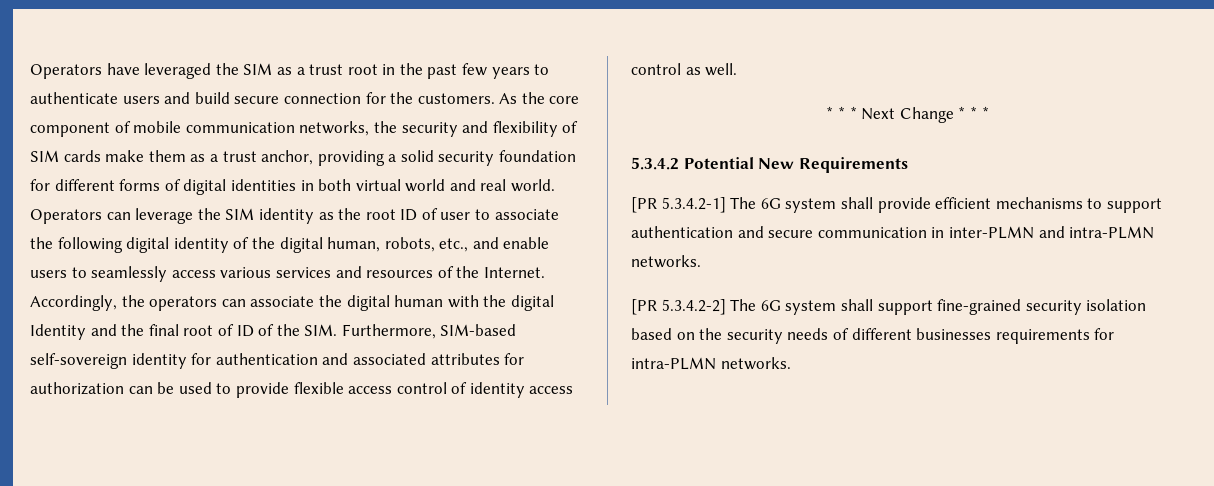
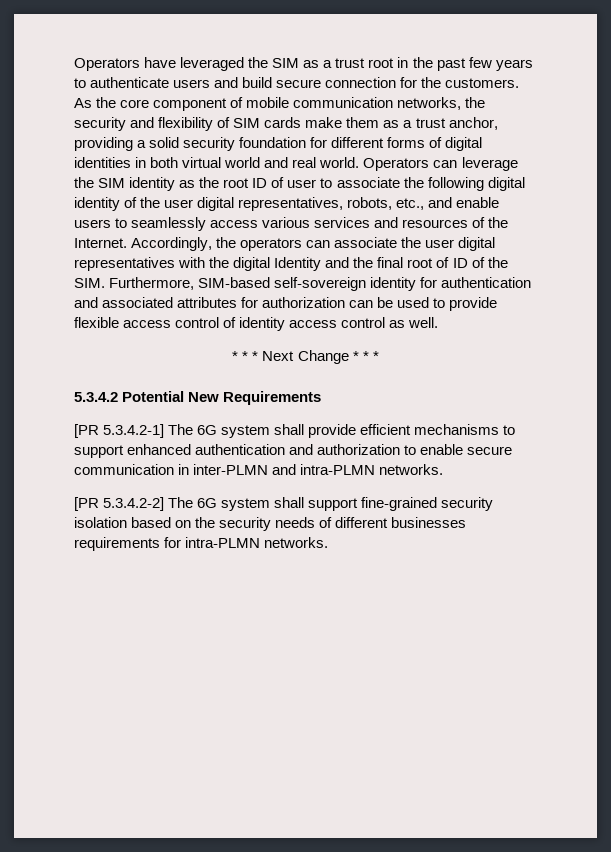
- Operators can leverage the SIM identity as the root ID of user to associate the following digital identity of the digital human, robots, etc., and enable users to seamlessly access various services and resources of the Internet.
+ Operators can leverage the SIM identity as the root ID of user to associate the following digital identity of the user digital representatives, robots, etc., and enable users to seamlessly access various services and resources of the Internet.
- Accordingly, the operators can associate the digital human with the digital Identity and the final root of ID of the SIM. Furthermore, SIM-based self-sovereign identity for authentication and associated attributes for authorization can be used to provide flexible access control of identity access control as well.
+ Accordingly, the operators can associate the user digital representatives with the digital Identity and the final root of ID of the SIM. Furthermore, SIM-based self-sovereign identity for authentication and associated attributes for authorization can be used to provide flexible access control of identity access control as well.
- [PR 5.3.4.2-1] The 6G system shall provide efficient mechanisms to support authentication and secure communication in inter-PLMN and intra-PLMN networks.
+ [PR 5.3.4.2-1] The 6G system shall provide efficient mechanisms to support enhanced authentication and authorization to enable secure communication in inter-PLMN and intra-PLMN networks.

